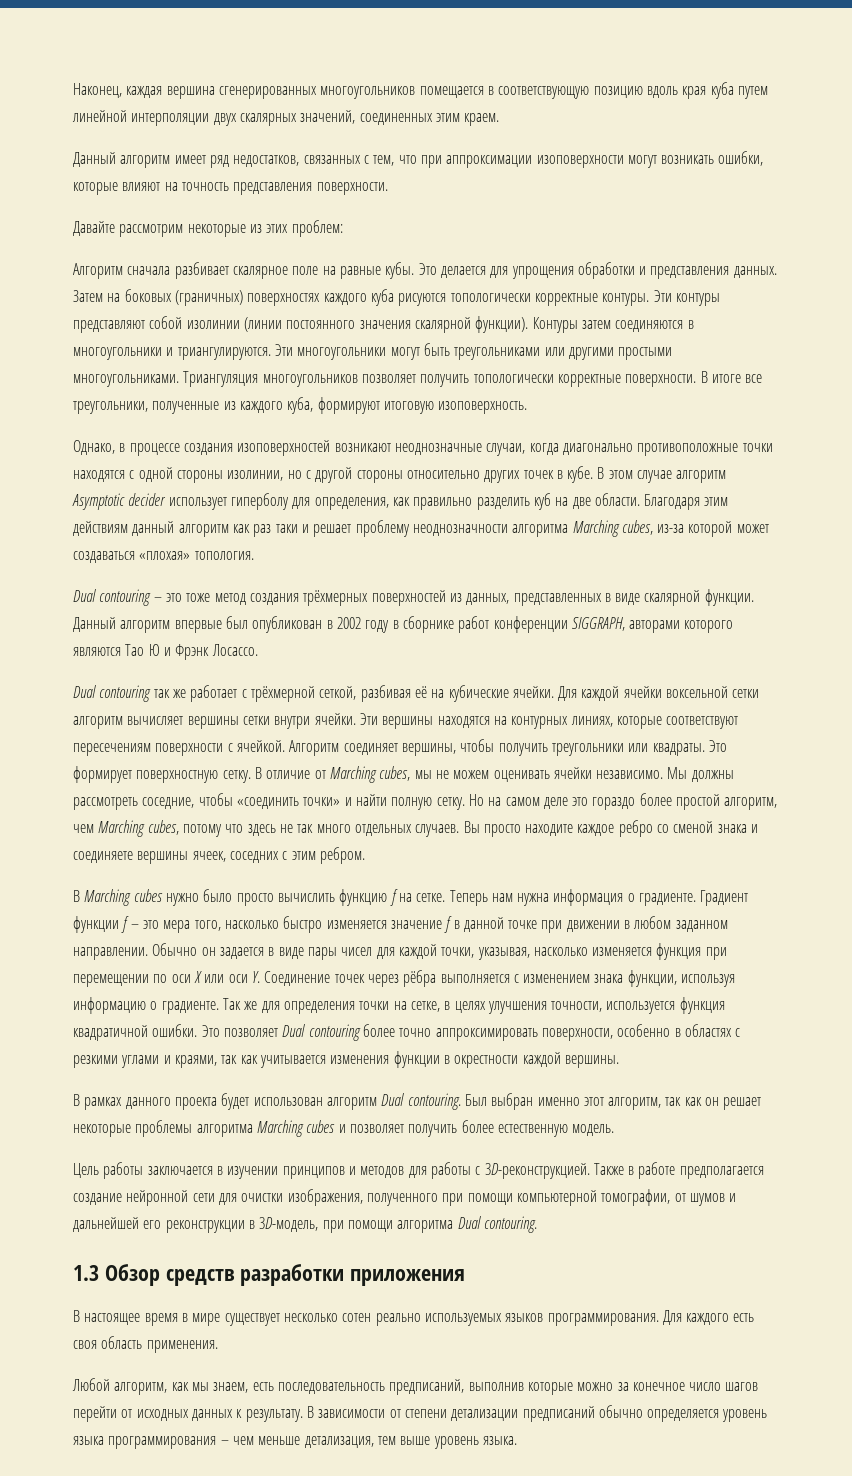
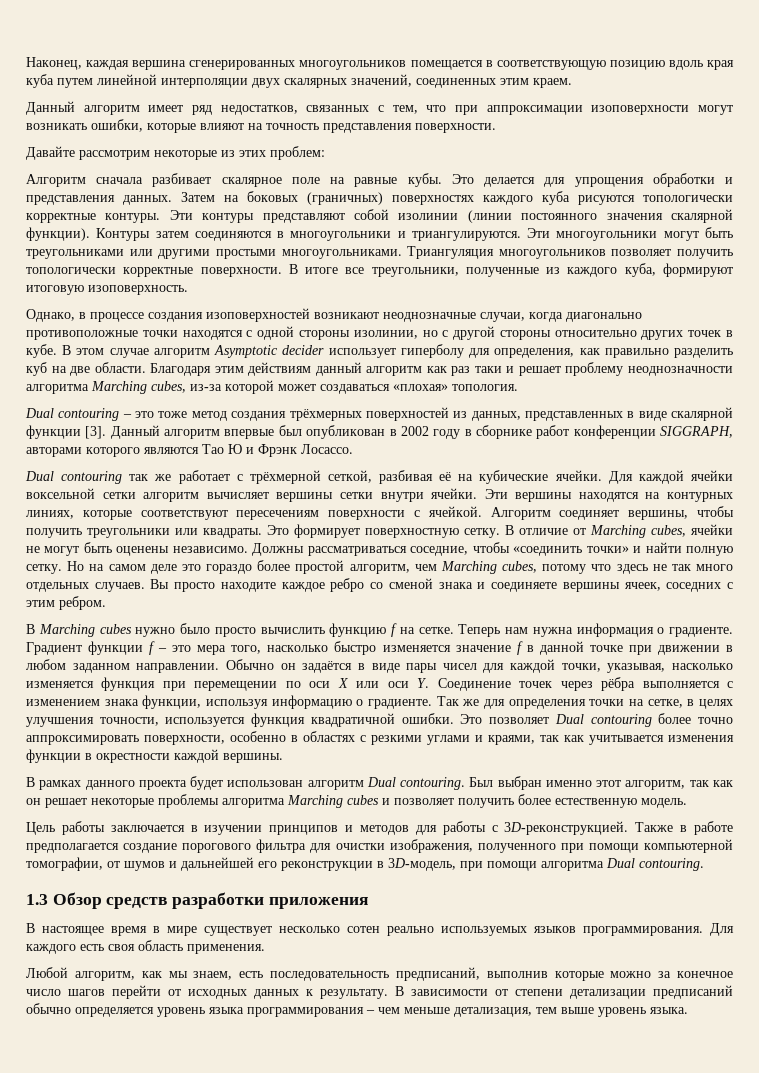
- Dual contouring – это тоже метод создания трёхмерных поверхностей из данных, представленных в виде скалярной функции.
+ Dual contouring – это тоже метод создания трёхмерных поверхностей из данных, представленных в виде скалярной функции [3].
- В отличие от Marching cubes, мы не можем оценивать ячейки независимо. Мы должны рассмотреть соседние, чтобы «соединить точки» и найти полную сетку.
+ В отличие от Marching cubes, ячейки не могут быть оценены независимо. Должны рассматриваться соседние, чтобы «соединить точки» и найти полную сетку.
- Обычно он задается в виде пары чисел для каждой точки, указывая, насколько изменяется функция при перемещении по оси X или оси Y. Соединение точек через рёбра выполняется с изменением знака функции, используя информацию о градиенте.
+ Обычно он задаётся в виде пары чисел для каждой точки, указывая, насколько изменяется функция при перемещении по оси X или оси Y. Соединение точек через рёбра выполняется с изменением знака функции, используя информацию о градиенте.
- Также в работе предполагается создание нейронной сети для очистки изображения, полученного при помощи компьютерной томографии, от шумов и дальнейшей его реконструкции в 3D-модель, при помощи алгоритма Dual contouring.
+ Также в работе предполагается создание порогового фильтра для очистки изображения, полученного при помощи компьютерной томографии, от шумов и дальнейшей его реконструкции в 3D-модель, при помощи алгоритма Dual contouring.

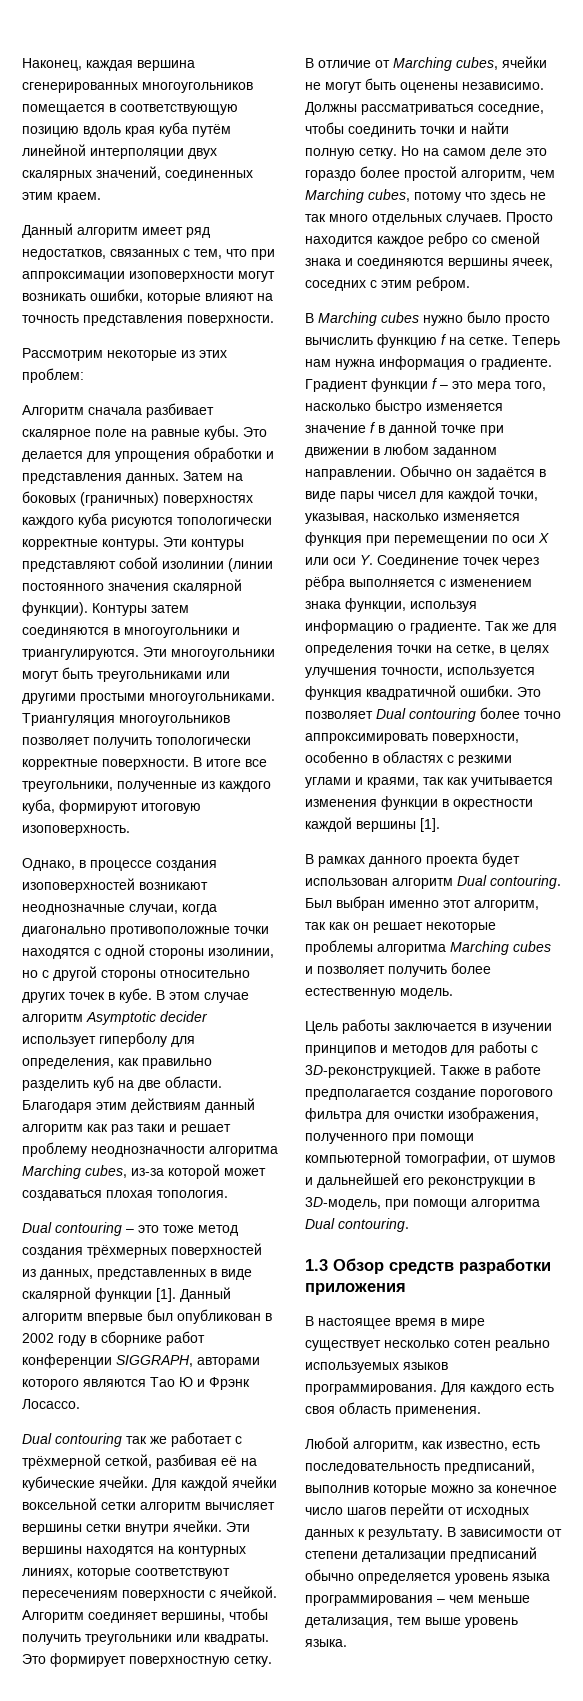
- Наконец, каждая вершина сгенерированных многоугольников помещается в соответствующую позицию вдоль края куба путем линейной интерполяции двух скалярных значений, соединенных этим краем.
+ Наконец, каждая вершина сгенерированных многоугольников помещается в соответствующую позицию вдоль края куба путём линейной интерполяции двух скалярных значений, соединенных этим краем.
- Давайте рассмотрим некоторые из этих проблем:
+ Рассмотрим некоторые из этих проблем:
- Благодаря этим действиям данный алгоритм как раз таки и решает проблему неоднозначности алгоритма Marching cubes, из-за которой может создаваться «плохая» топология.
+ Благодаря этим действиям данный алгоритм как раз таки и решает проблему неоднозначности алгоритма Marching cubes, из-за которой может создаваться плохая топология.
- Dual contouring – это тоже метод создания трёхмерных поверхностей из данных, представленных в виде скалярной функции [3].
+ Dual contouring – это тоже метод создания трёхмерных поверхностей из данных, представленных в виде скалярной функции [1].
- Должны рассматриваться соседние, чтобы «соединить точки» и найти полную сетку.
+ Должны рассматриваться соседние, чтобы соединить точки и найти полную сетку.
- Вы просто находите каждое ребро со сменой знака и соединяете вершины ячеек, соседних с этим ребром.
+ Просто находится каждое ребро со сменой знака и соединяются вершины ячеек, соседних с этим ребром.
- Это позволяет Dual contouring более точно аппроксимировать поверхности, особенно в областях с резкими углами и краями, так как учитывается изменения функции в окрестности каждой вершины.
+ Это позволяет Dual contouring более точно аппроксимировать поверхности, особенно в областях с резкими углами и краями, так как учитывается изменения функции в окрестности каждой вершины [1].
- Любой алгоритм, как мы знаем, есть последовательность предписаний, выполнив которые можно за конечное число шагов перейти от исходных данных к результату.
+ Любой алгоритм, как известно, есть последовательность предписаний, выполнив которые можно за конечное число шагов перейти от исходных данных к результату.

